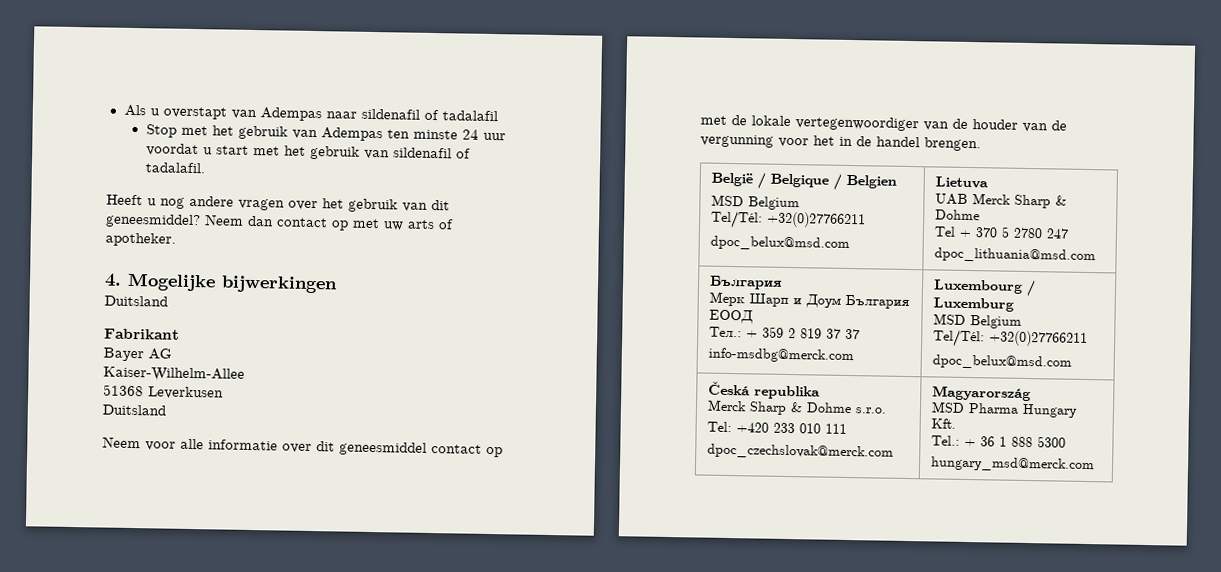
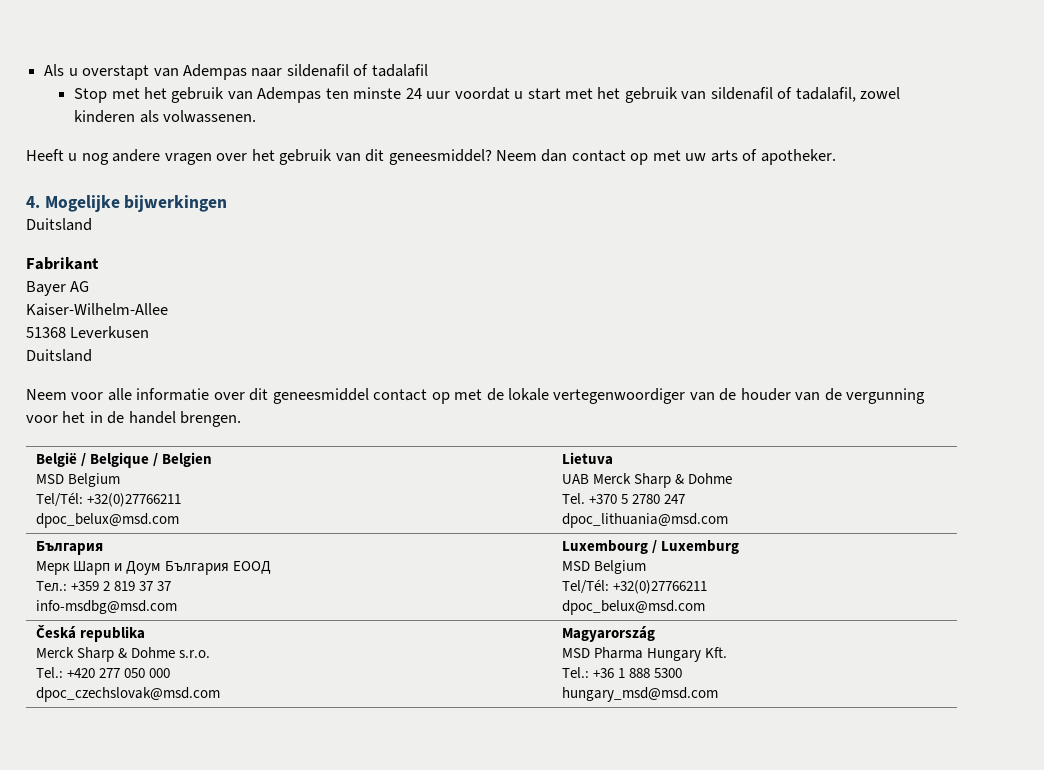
- Stop met het gebruik van Adempas ten minste 24 uur voordat u start met het gebruik van sildenafil of tadalafil.
+ Stop met het gebruik van Adempas ten minste 24 uur voordat u start met het gebruik van sildenafil of tadalafil, zowel kinderen als volwassenen.
  België / Belgique / Belgien
  MSD Belgium
  Tel/Tél: +32(0)27766211
  dpoc_belux@msd.com | Lietuva
  UAB Merck Sharp & Dohme
- Tel + 370 5 2780 247
+ Tel. +370 5 2780 247
  dpoc_lithuania@msd.com
  България
  Мерк Шарп и Доум България ЕООД
- Teл.: + 359 2 819 37 37
- info-msdbg@merck.com | Luxembourg / Luxemburg
+ Teл.: +359 2 819 37 37
+ info-msdbg@msd.com | Luxembourg / Luxemburg
  Česká republika
  Merck Sharp & Dohme s.r.o.
- Tel: +420 233 010 111
- dpoc_czechslovak@merck.com | Magyarország
+ Tel.: +420 277 050 000
+ dpoc_czechslovak@msd.com | Magyarország
  MSD Pharma Hungary Kft.
- Tel.: + 36 1 888 5300
- hungary_msd@merck.com
+ Tel.: +36 1 888 5300
+ hungary_msd@msd.com

